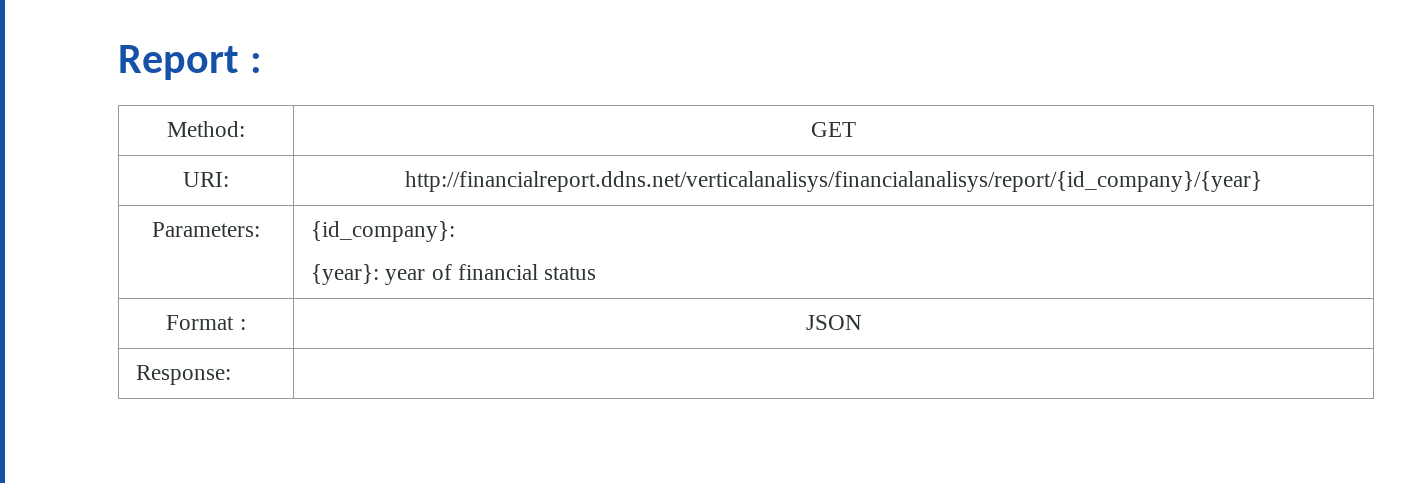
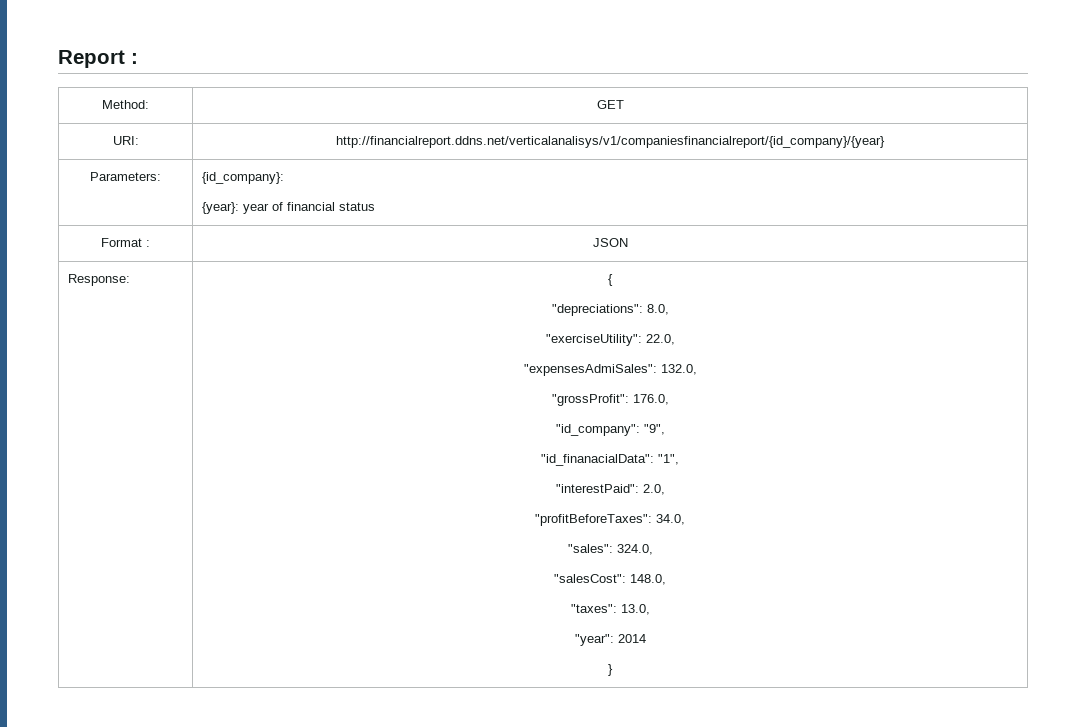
- URI: | http://financialreport.ddns.net/verticalanalisys/financialanalisys/report/{id_company}/{year}
+ URI: | http://financialreport.ddns.net/verticalanalisys/v1/companiesfinancialreport/{id_company}/{year}
- Response: |
+ Response: | {
+ "depreciations": 8.0,
+ "exerciseUtility": 22.0,
+ "expensesAdmiSales": 132.0,
+ "grossProfit": 176.0,
+ "id_company": "9",
+ "id_finanacialData": "1",
+ "interestPaid": 2.0,
+ "profitBeforeTaxes": 34.0,
+ "sales": 324.0,
+ "salesCost": 148.0,
+ "taxes": 13.0,
+ "year": 2014
+ }

